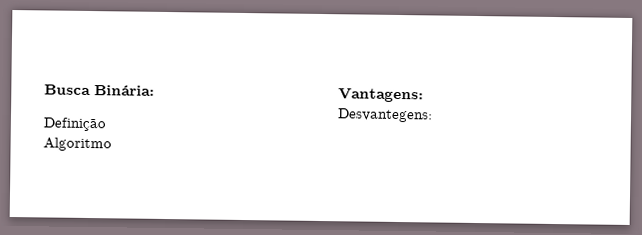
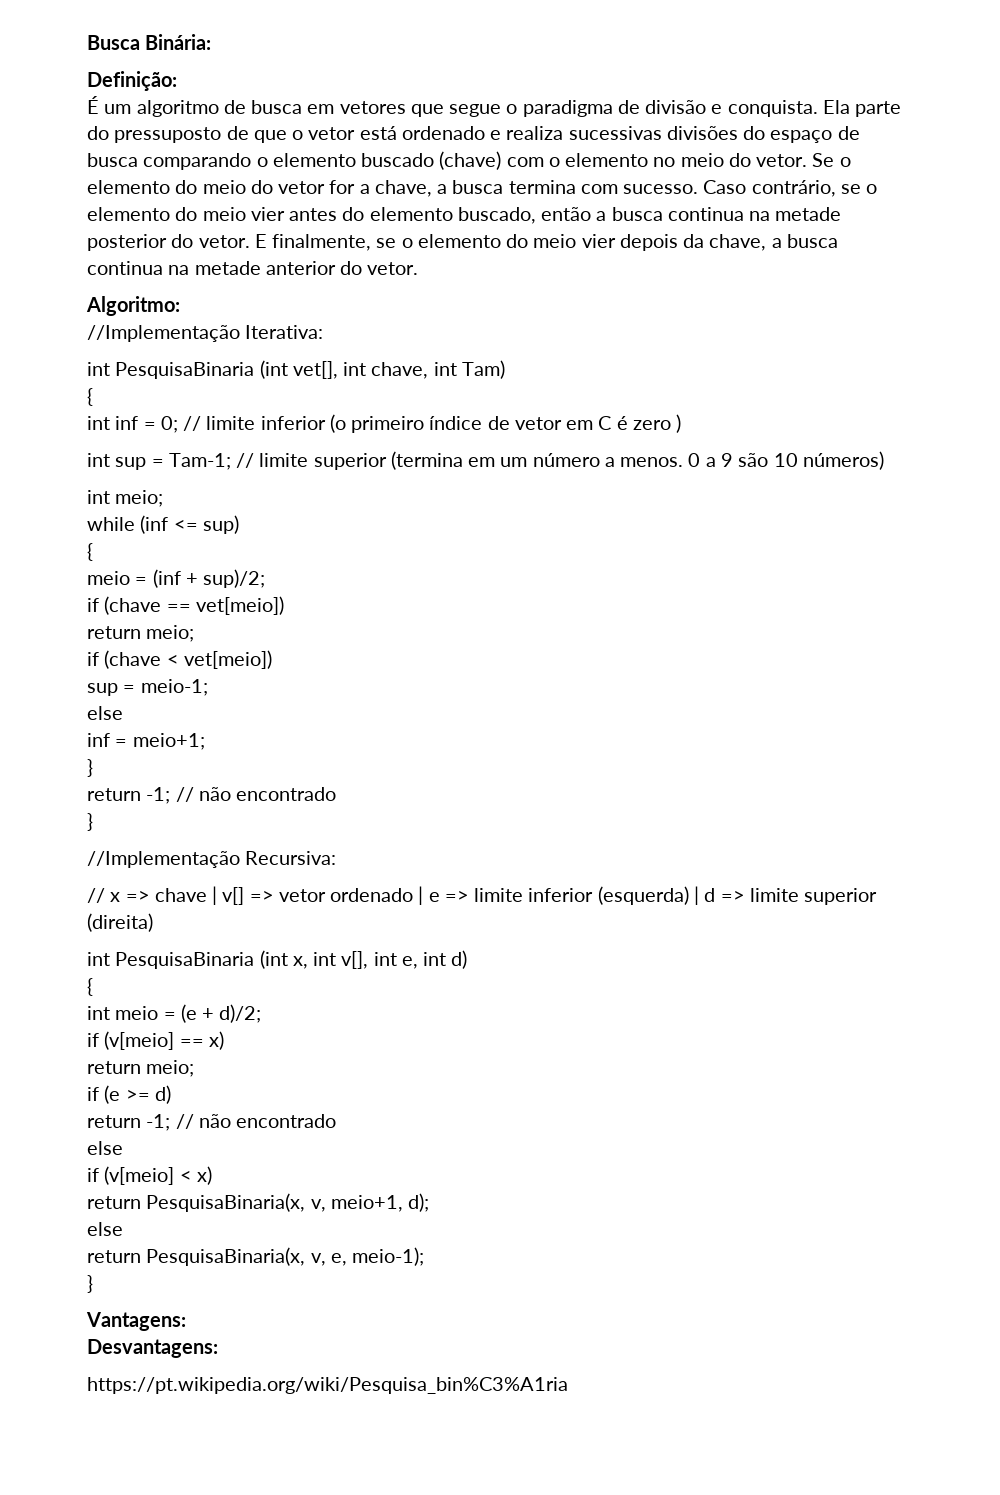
- Definição
- Algoritmo
+ Definição:
+ É um algoritmo de busca em vetores que segue o paradigma de divisão e conquista. Ela parte do pressuposto de que o vetor está ordenado e realiza sucessivas divisões do espaço de busca comparando o elemento buscado (chave) com o elemento no meio do vetor. Se o elemento do meio do vetor for a chave, a busca termina com sucesso. Caso contrário, se o elemento do meio vier antes do elemento buscado, então a busca continua na metade posterior do vetor. E finalmente, se o elemento do meio vier depois da chave, a busca continua na metade anterior do vetor.
+ Algoritmo:
+ //Implementação Iterativa:
+ int PesquisaBinaria (int vet[], int chave, int Tam)
+ {
+ int inf = 0; // limite inferior (o primeiro índice de vetor em C é zero )
+ int sup = Tam-1; // limite superior (termina em um número a menos. 0 a 9 são 10 números)
+ int meio;
+ while (inf <= sup)
+ {
+ meio = (inf + sup)/2;
+ if (chave == vet[meio])
+ return meio;
+ if (chave < vet[meio])
+ sup = meio-1;
+ else
+ inf = meio+1;
+ }
+ return -1; // não encontrado
+ }
+ //Implementação Recursiva:
+ // x => chave | v[] => vetor ordenado | e => limite inferior (esquerda) | d => limite superior (direita)
+ int PesquisaBinaria (int x, int v[], int e, int d)
+ {
+ int meio = (e + d)/2;
+ if (v[meio] == x)
+ return meio;
+ if (e >= d)
+ return -1; // não encontrado
+ else
+ if (v[meio] < x)
+ return PesquisaBinaria(x, v, meio+1, d);
+ else
+ return PesquisaBinaria(x, v, e, meio-1);
+ }
- Desvantegens:
+ Desvantagens:
+ https://pt.wikipedia.org/wiki/Pesquisa_bin%C3%A1ria

